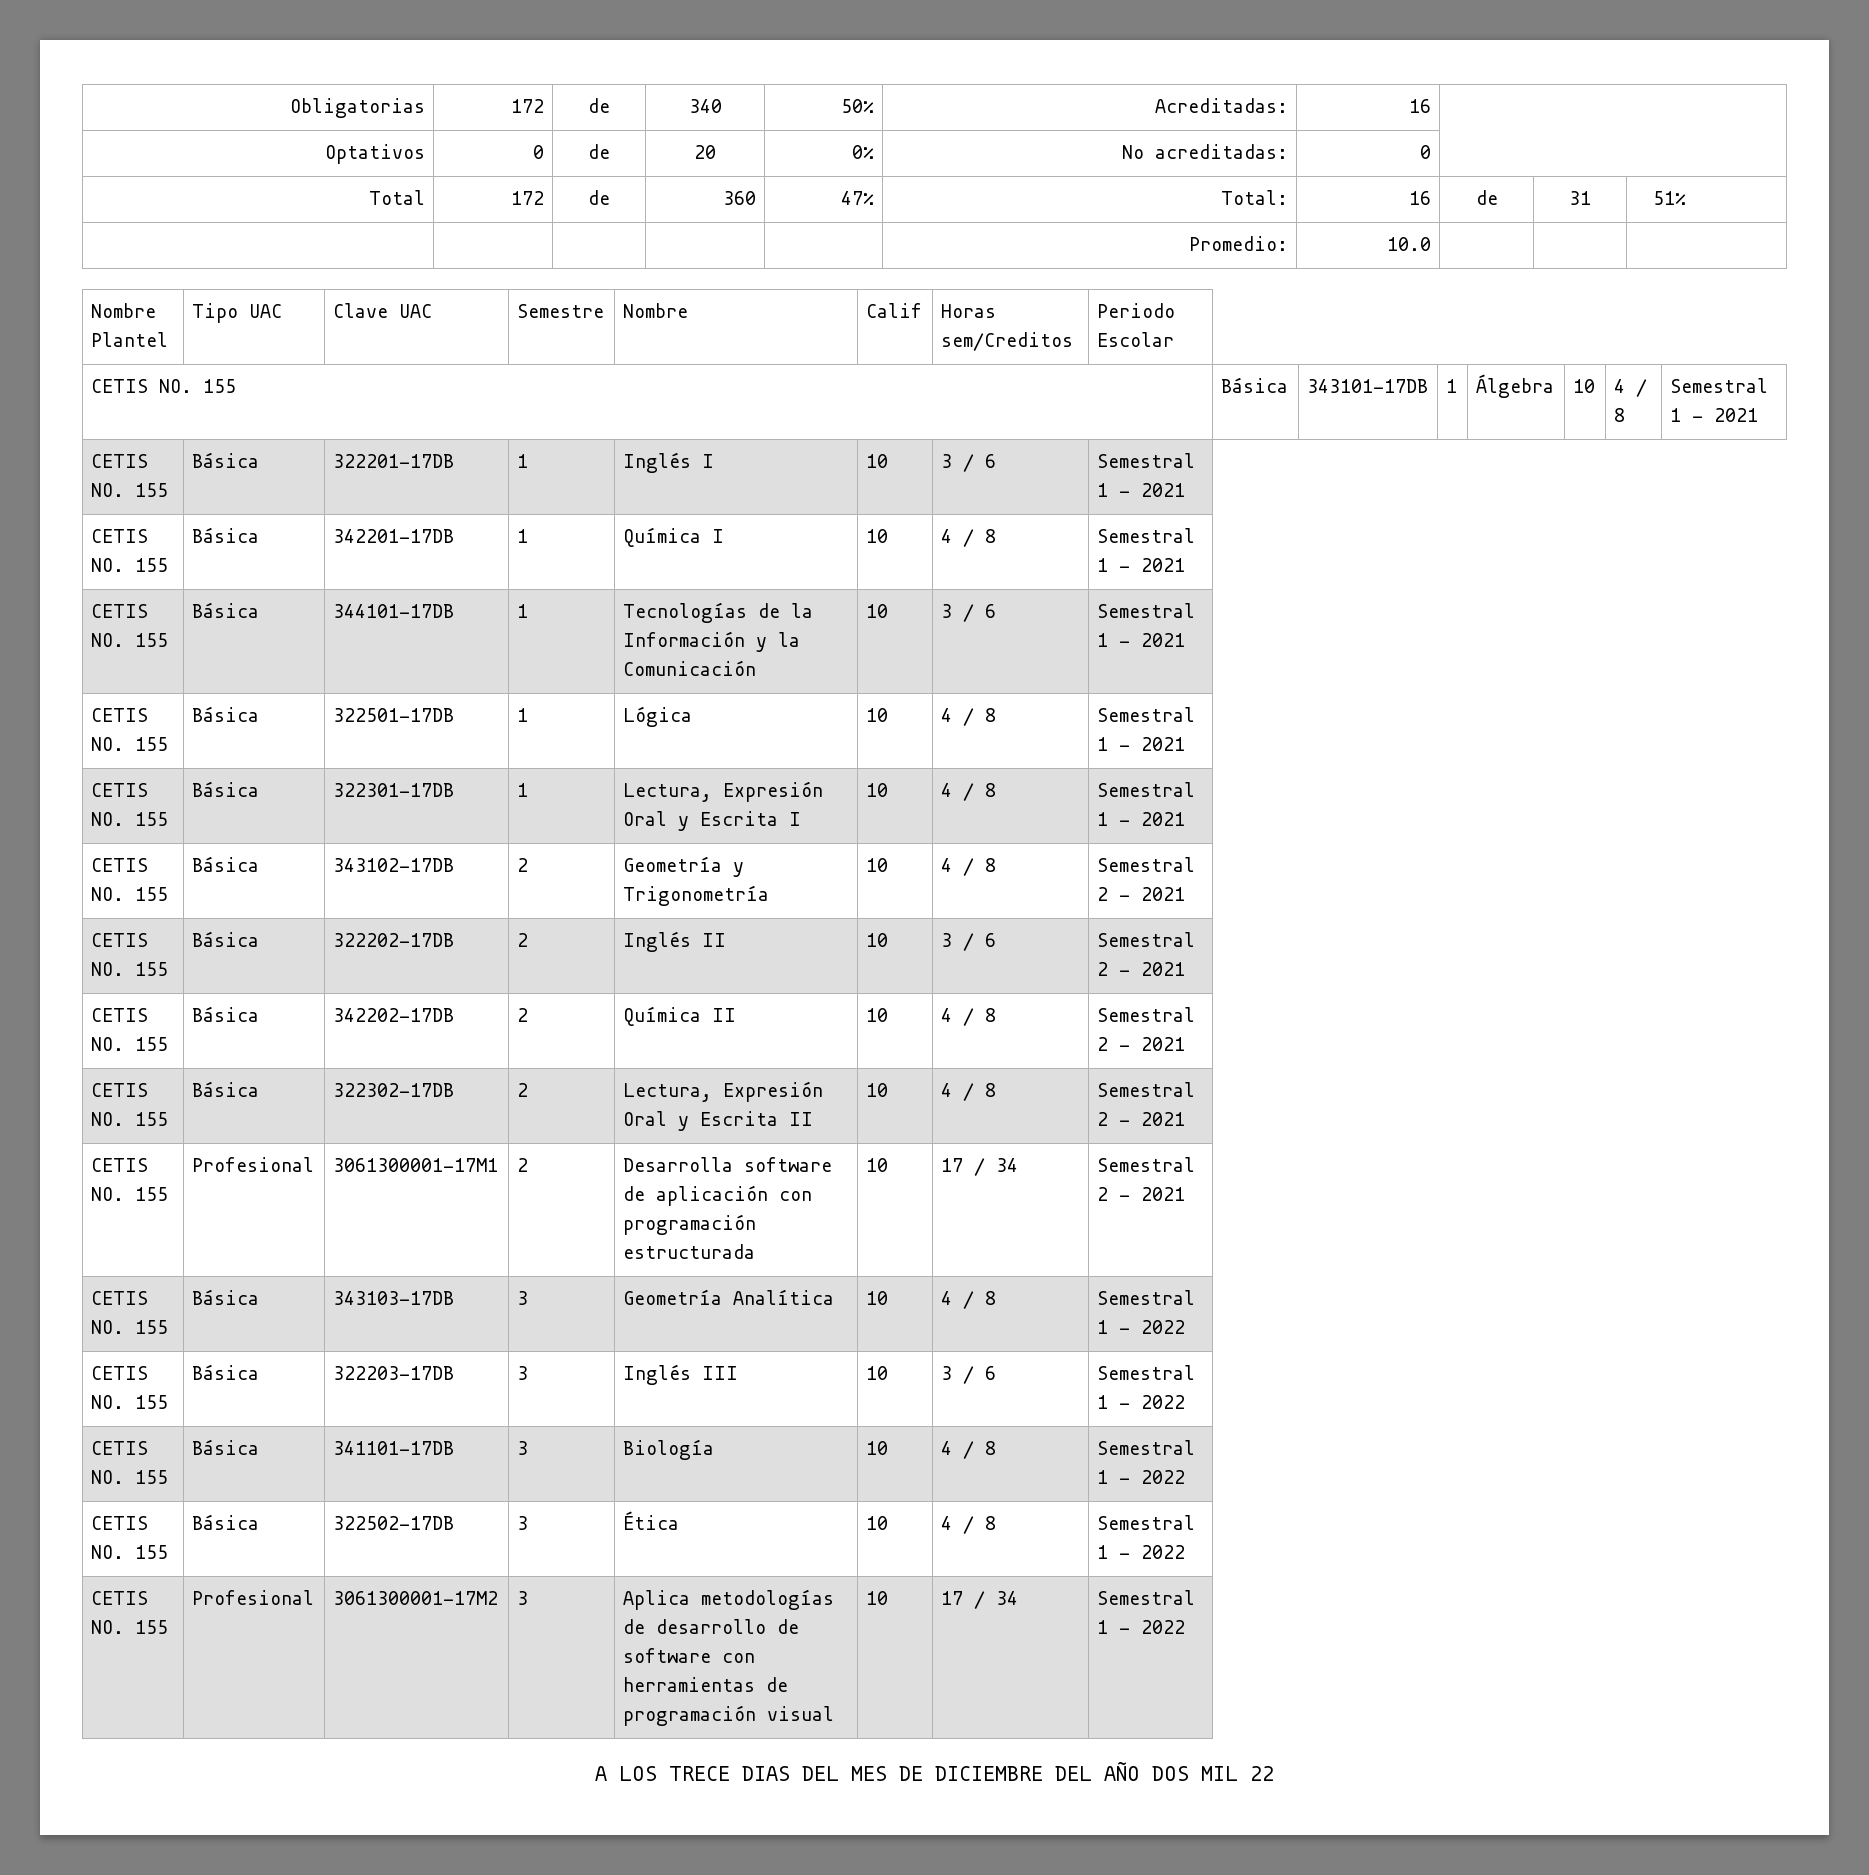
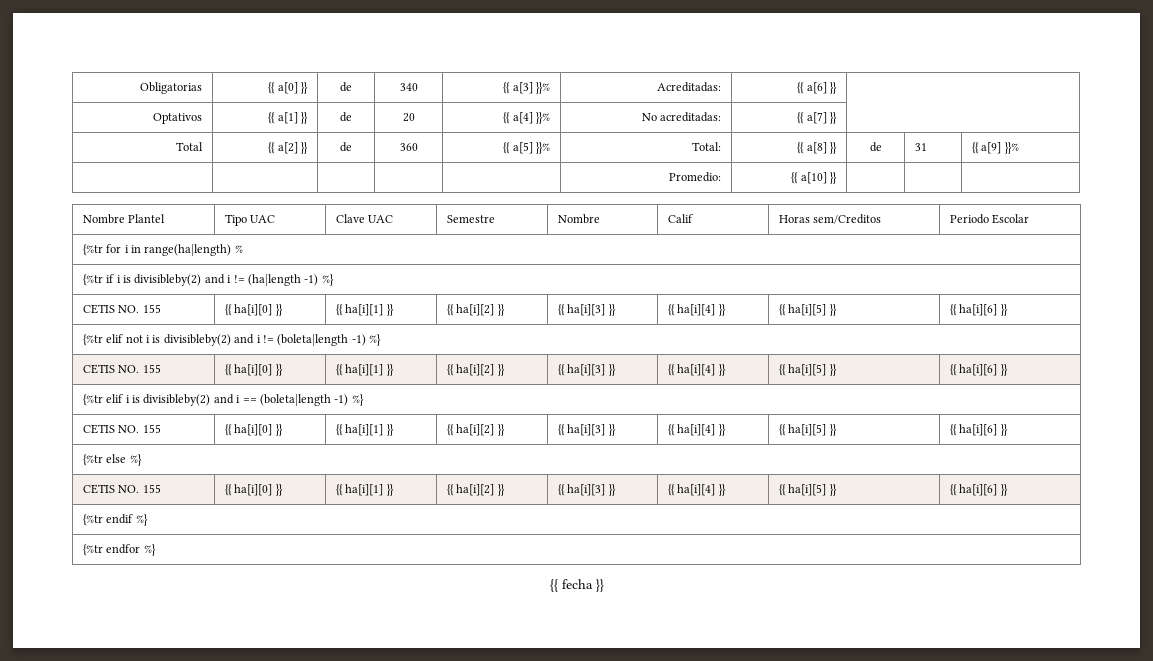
- Obligatorias | 172 | de | 340 | 50% | Acreditadas: | 16 |
- Optativos | 0 | de | 20 | 0% | No acreditadas: | 0 |
- Total | 172 | de | 360 | 47% | Total: | 16 | de | 31 | 51%
- | | | | | Promedio: | 10.0 | | |
+ Obligatorias | {{ a[0] }} | de | 340 | {{ a[3] }}% | Acreditadas: | {{ a[6] }} |
+ Optativos | {{ a[1] }} | de | 20 | {{ a[4] }}% | No acreditadas: | {{ a[7] }} |
+ Total | {{ a[2] }} | de | 360 | {{ a[5] }}% | Total: | {{ a[8] }} | de | 31 | {{ a[9] }}%
+ | | | | | Promedio: | {{ a[10] }} | | |
- CETIS NO. 155 | Básica | 343101-17DB | 1 | Álgebra | 10 | 4 / 8 | Semestral 1 - 2021
- CETIS NO. 155 | Básica | 322201-17DB | 1 | Inglés I | 10 | 3 / 6 | Semestral 1 - 2021
- CETIS NO. 155 | Básica | 342201-17DB | 1 | Química I | 10 | 4 / 8 | Semestral 1 - 2021
- CETIS NO. 155 | Básica | 344101-17DB | 1 | Tecnologías de la Información y la Comunicación | 10 | 3 / 6 | Semestral 1 - 2021
- CETIS NO. 155 | Básica | 322501-17DB | 1 | Lógica | 10 | 4 / 8 | Semestral 1 - 2021
- CETIS NO. 155 | Básica | 322301-17DB | 1 | Lectura, Expresión Oral y Escrita I | 10 | 4 / 8 | Semestral 1 - 2021
- CETIS NO. 155 | Básica | 343102-17DB | 2 | Geometría y Trigonometría | 10 | 4 / 8 | Semestral 2 - 2021
- CETIS NO. 155 | Básica | 322202-17DB | 2 | Inglés II | 10 | 3 / 6 | Semestral 2 - 2021
- CETIS NO. 155 | Básica | 342202-17DB | 2 | Química II | 10 | 4 / 8 | Semestral 2 - 2021
- CETIS NO. 155 | Básica | 322302-17DB | 2 | Lectura, Expresión Oral y Escrita II | 10 | 4 / 8 | Semestral 2 - 2021
- CETIS NO. 155 | Profesional | 3061300001-17M1 | 2 | Desarrolla software de aplicación con programación estructurada | 10 | 17 / 34 | Semestral 2 - 2021
- CETIS NO. 155 | Básica | 343103-17DB | 3 | Geometría Analítica | 10 | 4 / 8 | Semestral 1 - 2022
- CETIS NO. 155 | Básica | 322203-17DB | 3 | Inglés III | 10 | 3 / 6 | Semestral 1 - 2022
- CETIS NO. 155 | Básica | 341101-17DB | 3 | Biología | 10 | 4 / 8 | Semestral 1 - 2022
- CETIS NO. 155 | Básica | 322502-17DB | 3 | Ética | 10 | 4 / 8 | Semestral 1 - 2022
- CETIS NO. 155 | Profesional | 3061300001-17M2 | 3 | Aplica metodologías de desarrollo de software con herramientas de programación visual | 10 | 17 / 34 | Semestral 1 - 2022
- A LOS TRECE DIAS DEL MES DE DICIEMBRE DEL AÑO DOS MIL 22
+ {%tr for i in range(ha|length) %
+ {%tr if i is divisibleby(2) and i != (ha|length -1) %}
+ CETIS NO. 155 | {{ ha[i][0] }} | {{ ha[i][1] }} | {{ ha[i][2] }} | {{ ha[i][3] }} | {{ ha[i][4] }} | {{ ha[i][5] }} | {{ ha[i][6] }}
+ {%tr elif not i is divisibleby(2) and i != (boleta|length -1) %}
+ CETIS NO. 155 | {{ ha[i][0] }} | {{ ha[i][1] }} | {{ ha[i][2] }} | {{ ha[i][3] }} | {{ ha[i][4] }} | {{ ha[i][5] }} | {{ ha[i][6] }}
+ {%tr elif i is divisibleby(2) and i == (boleta|length -1) %}
+ CETIS NO. 155 | {{ ha[i][0] }} | {{ ha[i][1] }} | {{ ha[i][2] }} | {{ ha[i][3] }} | {{ ha[i][4] }} | {{ ha[i][5] }} | {{ ha[i][6] }}
+ {%tr else %}
+ CETIS NO. 155 | {{ ha[i][0] }} | {{ ha[i][1] }} | {{ ha[i][2] }} | {{ ha[i][3] }} | {{ ha[i][4] }} | {{ ha[i][5] }} | {{ ha[i][6] }}
+ {%tr endif %}
+ {%tr endfor %}
+ {{ fecha }}

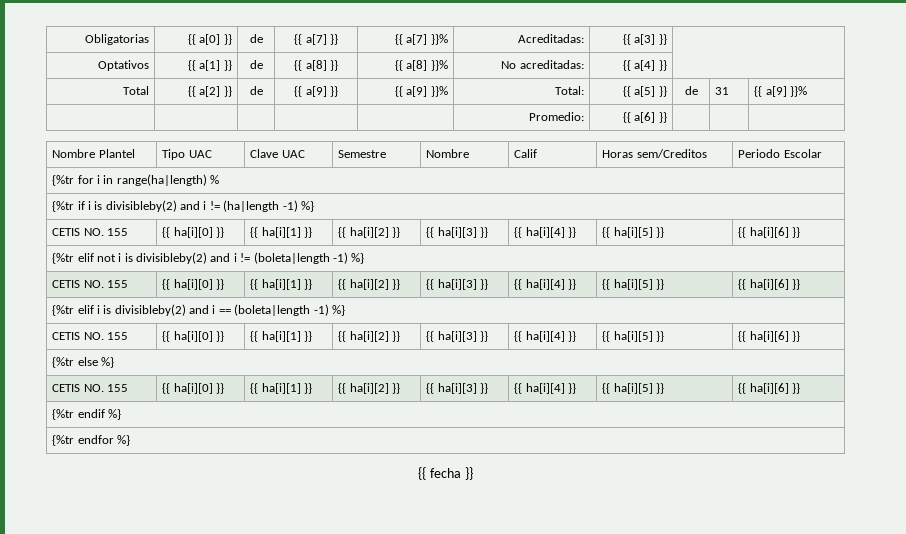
- Obligatorias | {{ a[0] }} | de | 340 | {{ a[3] }}% | Acreditadas: | {{ a[6] }} |
+ Obligatorias | {{ a[0] }} | de | {{ a[7] }} | {{ a[7] }}% | Acreditadas: | {{ a[3] }} |
- Optativos | {{ a[1] }} | de | 20 | {{ a[4] }}% | No acreditadas: | {{ a[7] }} |
+ Optativos | {{ a[1] }} | de | {{ a[8] }} | {{ a[8] }}% | No acreditadas: | {{ a[4] }} |
- Total | {{ a[2] }} | de | 360 | {{ a[5] }}% | Total: | {{ a[8] }} | de | 31 | {{ a[9] }}%
+ Total | {{ a[2] }} | de | {{ a[9] }} | {{ a[9] }}% | Total: | {{ a[5] }} | de | 31 | {{ a[9] }}%
- | | | | | Promedio: | {{ a[10] }} | | |
+ | | | | | Promedio: | {{ a[6] }} | | |

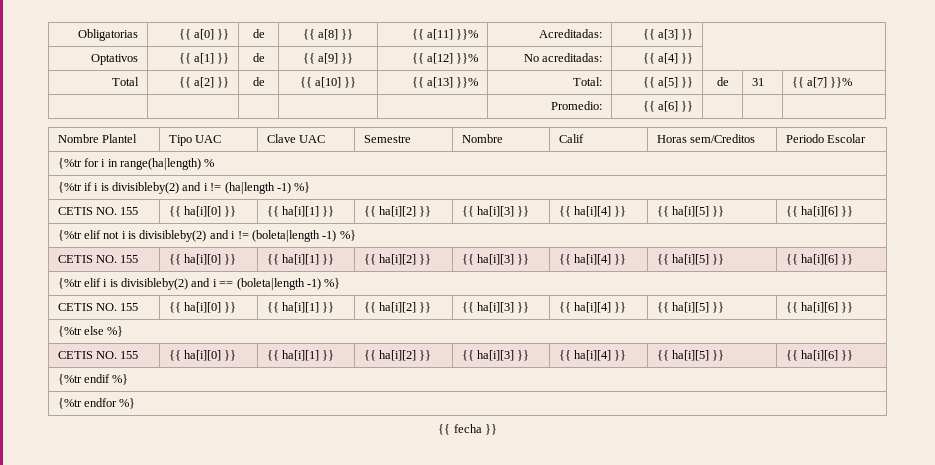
- Obligatorias | {{ a[0] }} | de | {{ a[7] }} | {{ a[7] }}% | Acreditadas: | {{ a[3] }} |
+ Obligatorias | {{ a[0] }} | de | {{ a[8] }} | {{ a[11] }}% | Acreditadas: | {{ a[3] }} |
- Optativos | {{ a[1] }} | de | {{ a[8] }} | {{ a[8] }}% | No acreditadas: | {{ a[4] }} |
+ Optativos | {{ a[1] }} | de | {{ a[9] }} | {{ a[12] }}% | No acreditadas: | {{ a[4] }} |
- Total | {{ a[2] }} | de | {{ a[9] }} | {{ a[9] }}% | Total: | {{ a[5] }} | de | 31 | {{ a[9] }}%
+ Total | {{ a[2] }} | de | {{ a[10] }} | {{ a[13] }}% | Total: | {{ a[5] }} | de | 31 | {{ a[7] }}%

